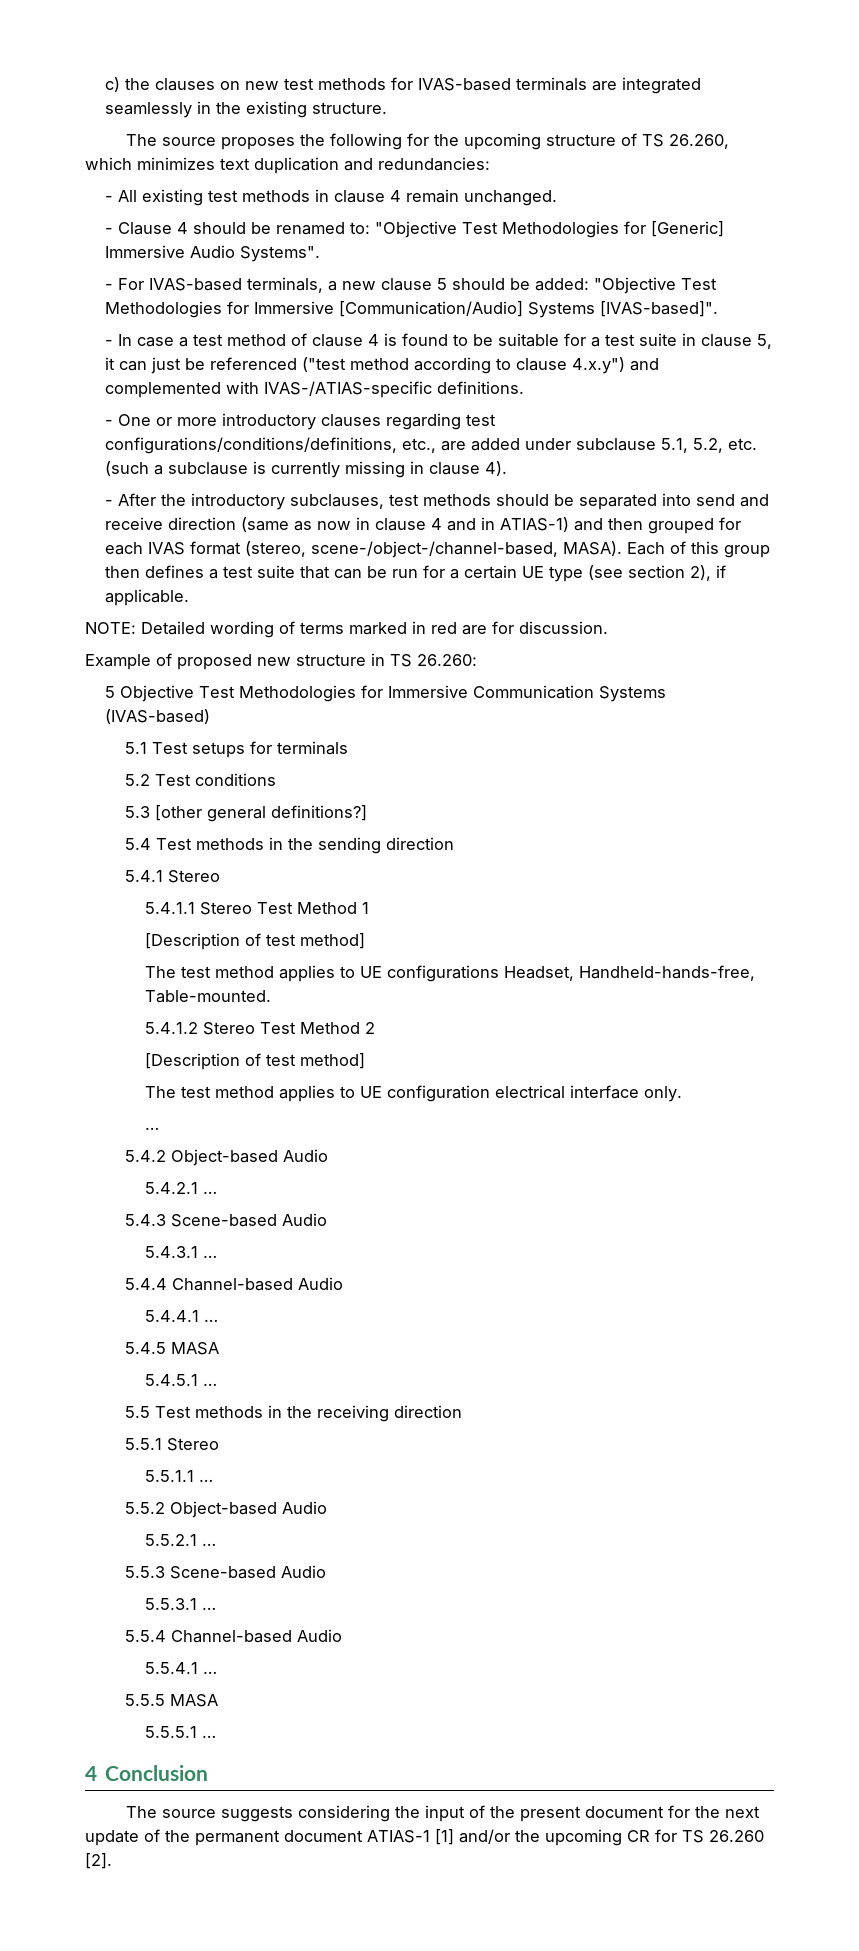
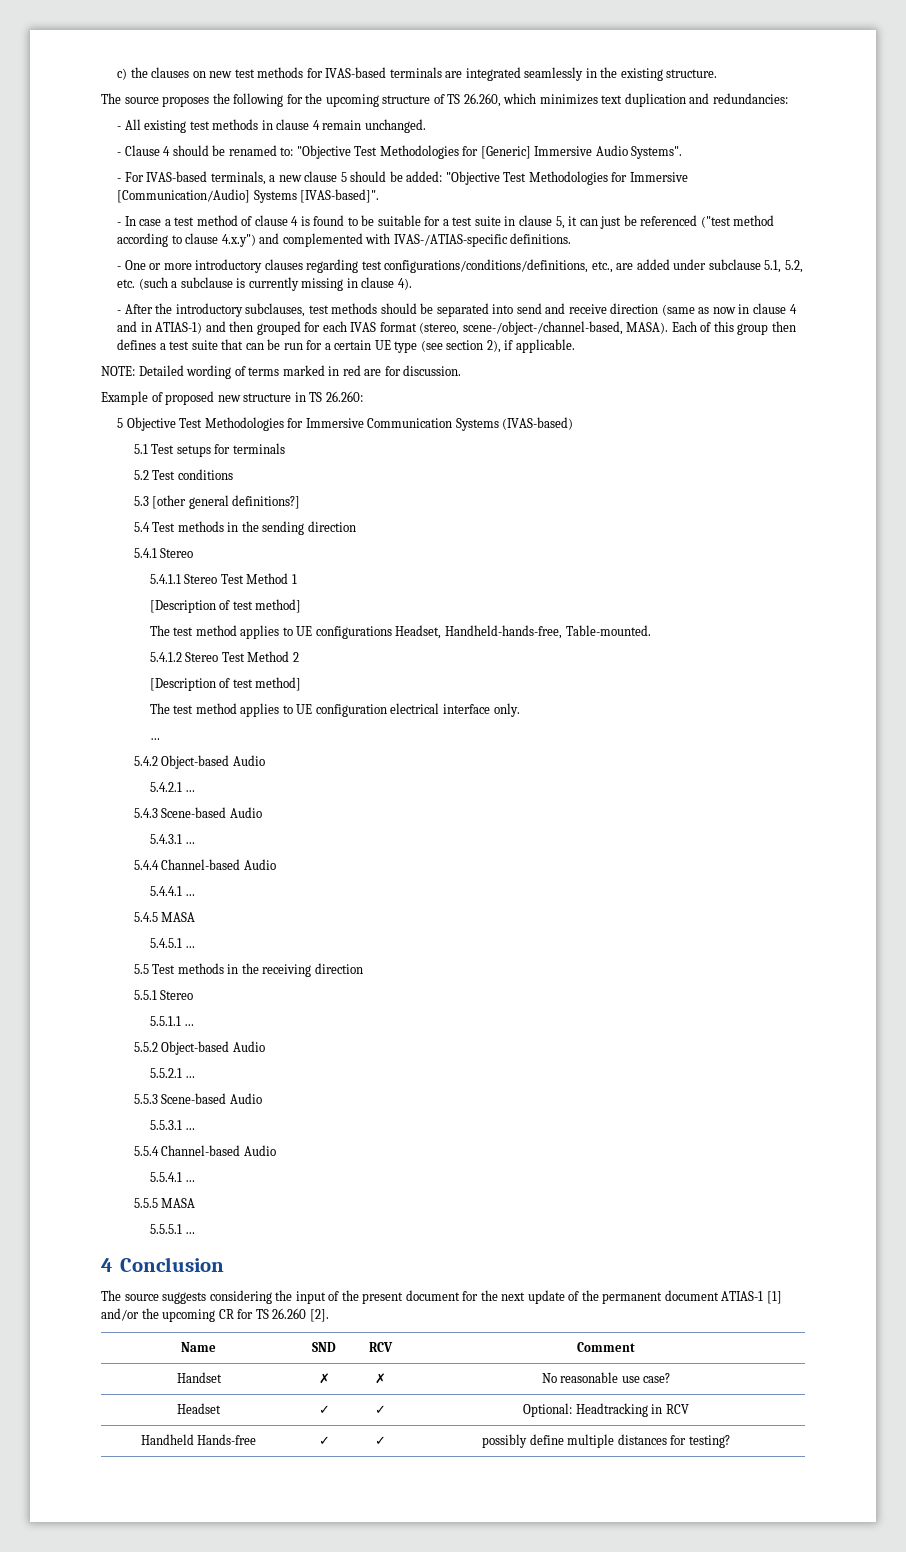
+ Name | SND | RCV | Comment
+ Handset | ✗ | ✗ | No reasonable use case?
+ Headset | ✓ | ✓ | Optional: Headtracking in RCV
+ Handheld Hands-free | ✓ | ✓ | possibly define multiple distances for testing?

